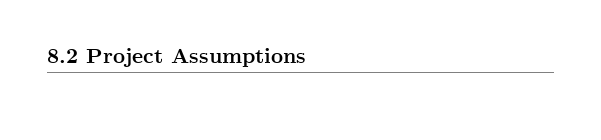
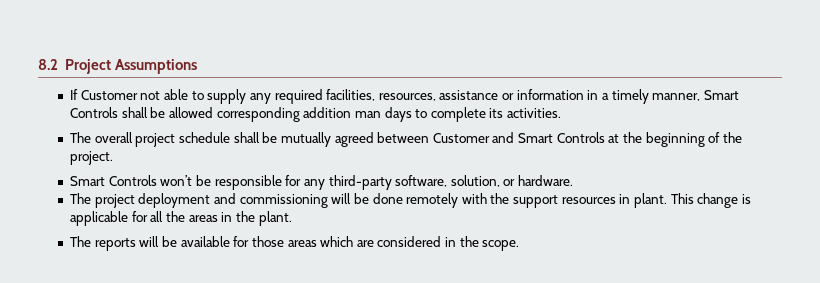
+ If Customer not able to supply any required facilities, resources, assistance or information in a timely manner, Smart Controls shall be allowed corresponding addition man days to complete its activities.
+ The overall project schedule shall be mutually agreed between Customer and Smart Controls at the beginning of the project.
+ Smart Controls won’t be responsible for any third-party software, solution, or hardware.
+ The project deployment and commissioning will be done remotely with the support resources in plant. This change is applicable for all the areas in the plant.
+ The reports will be available for those areas which are considered in the scope.

